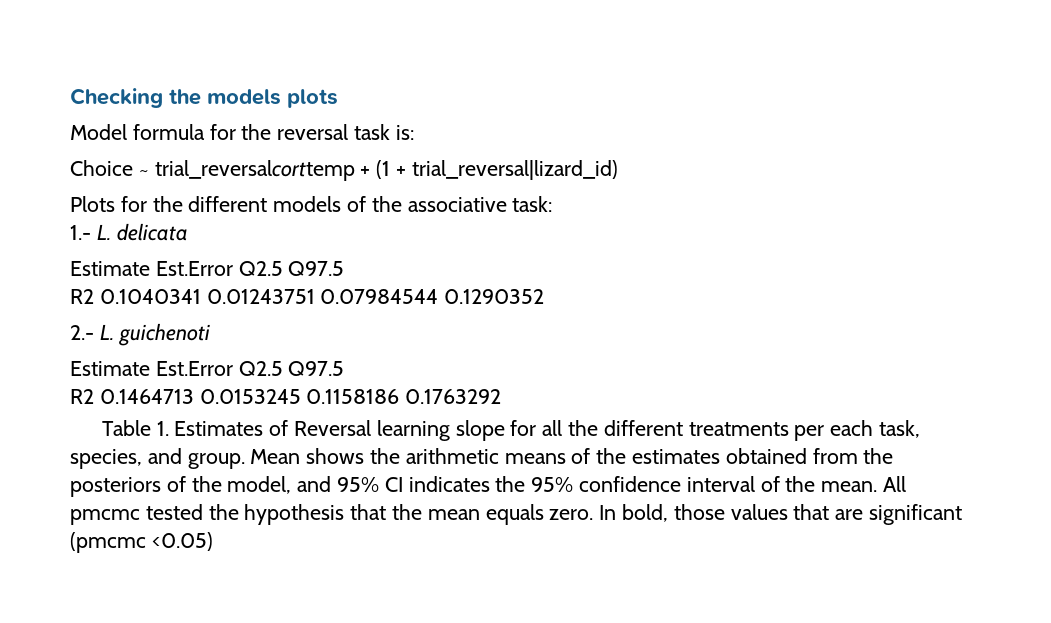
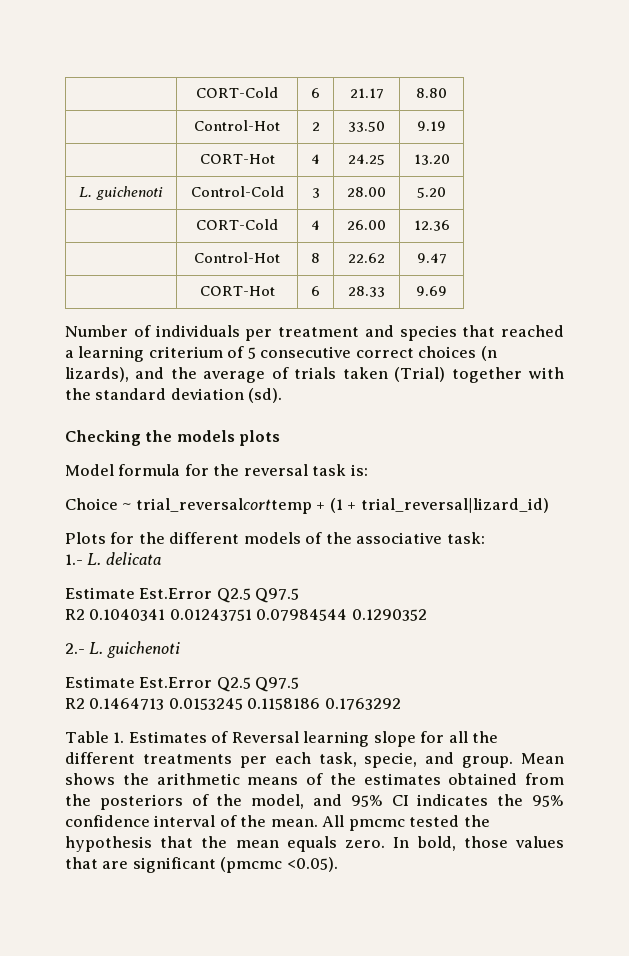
+ | CORT-Cold | 6 | 21.17 | 8.80
+ | Control-Hot | 2 | 33.50 | 9.19
+ | CORT-Hot | 4 | 24.25 | 13.20
+ L. guichenoti | Control-Cold | 3 | 28.00 | 5.20
+ | CORT-Cold | 4 | 26.00 | 12.36
+ | Control-Hot | 8 | 22.62 | 9.47
+ | CORT-Hot | 6 | 28.33 | 9.69
+ Number of individuals per treatment and species that reached a learning criterium of 5 consecutive correct choices (n lizards), and the average of trials taken (Trial) together with the standard deviation (sd).
- Table 1. Estimates of Reversal learning slope for all the different treatments per each task, species, and group.
+ Table 1. Estimates of Reversal learning slope for all the different treatments per each task, specie, and group.
- In bold, those values that are significant (pmcmc <0.05)
+ In bold, those values that are significant (pmcmc <0.05).

